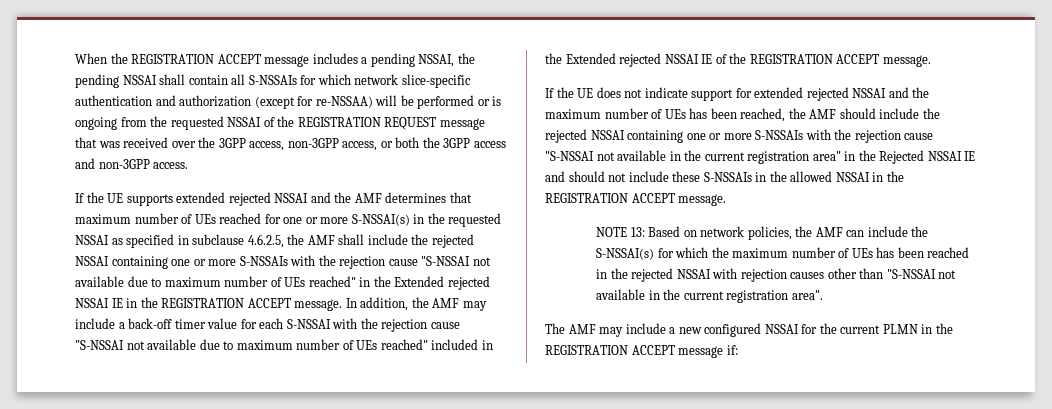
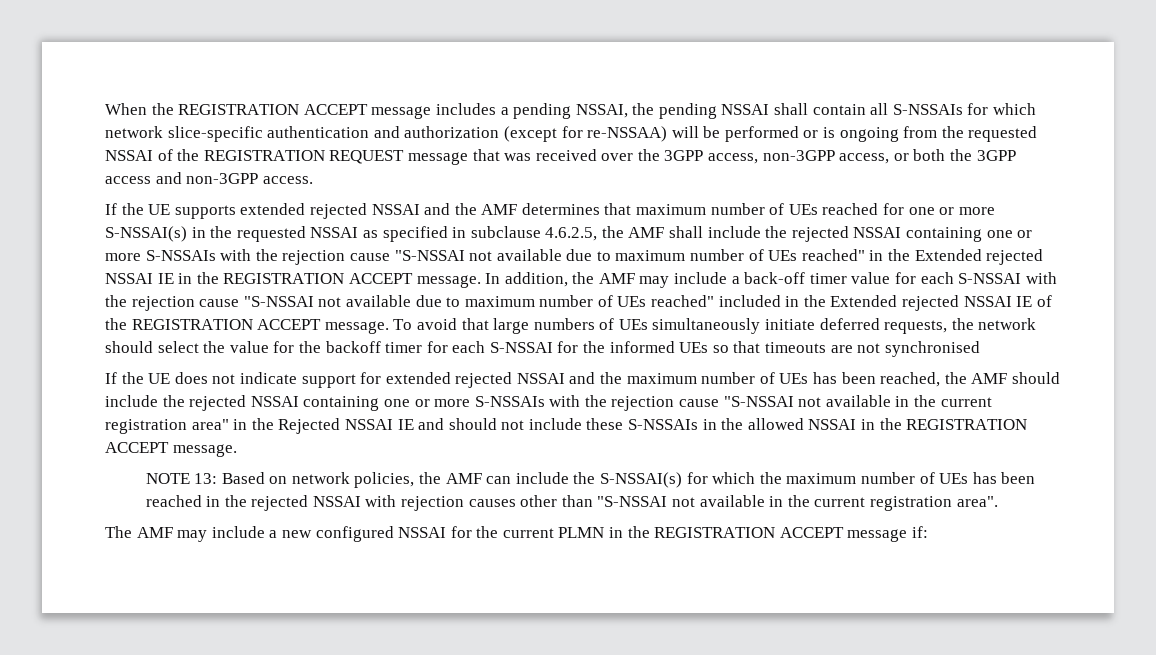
+ To avoid that large numbers of UEs simultaneously initiate deferred requests, the network should select the value for the backoff timer for each S-NSSAI for the informed UEs so that timeouts are not synchronised

